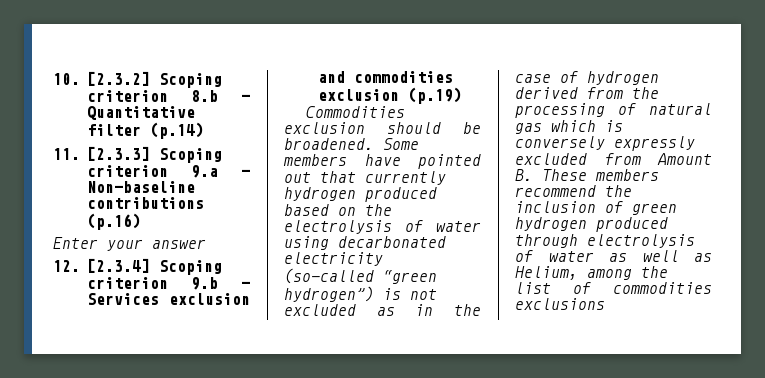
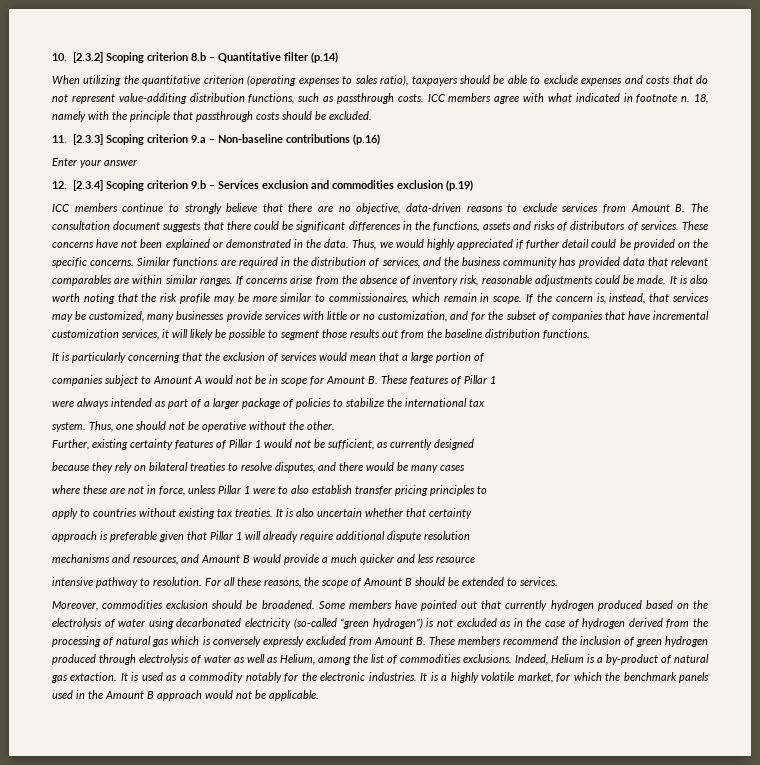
+ When utilizing the quantitative criterion (operating expenses to sales ratio), taxpayers should be able to exclude expenses and costs that do not represent value-additing distribution functions, such as passthrough costs. ICC members agree with what indicated in footnote n. 18, namely with the principle that passthrough costs should be excluded.
- Commodities exclusion should be broadened.
+ ICC members continue to strongly believe that there are no objective, data-driven reasons to exclude services from Amount B. The consultation document suggests that there could be significant differences in the functions, assets and risks of distributors of services. These concerns have not been explained or demonstrated in the data. Thus, we would highly appreciated if further detail could be provided on the specific concerns. Similar functions are required in the distribution of services, and the business community has provided data that relevant comparables are within similar ranges. If concerns arise from the absence of inventory risk, reasonable adjustments could be made. It is also worth noting that the risk profile may be more similar to commissionaires, which remain in scope. If the concern is, instead, that services may be customized, many businesses provide services with little or no customization, and for the subset of companies that have incremental customization services, it will likely be possible to segment those results out from the baseline distribution functions.
+ It is particularly concerning that the exclusion of services would mean that a large portion of
+ companies subject to Amount A would not be in scope for Amount B. These features of Pillar 1
+ were always intended as part of a larger package of policies to stabilize the international tax
+ system. Thus, one should not be operative without the other.
+ Further, existing certainty features of Pillar 1 would not be sufficient, as currently designed
+ because they rely on bilateral treaties to resolve disputes, and there would be many cases
+ where these are not in force, unless Pillar 1 were to also establish transfer pricing principles to
+ apply to countries without existing tax treaties. It is also uncertain whether that certainty
+ approach is preferable given that Pillar 1 will already require additional dispute resolution
+ mechanisms and resources, and Amount B would provide a much quicker and less resource
+ intensive pathway to resolution. For all these reasons, the scope of Amount B should be extended to services.
+ Moreover, commodities exclusion should be broadened.
- Some members have pointed out that currently hydrogen produced based on the electrolysis of water using decarbonated electricity (so-called “green hydrogen”) is not excluded as in the case of hydrogen derived from the processing of natural gas which is conversely expressly excluded from Amount B. These members recommend the inclusion of green hydrogen produced through electrolysis of water as well as Helium, among the list of commodities exclusions
+ Some members have pointed out that currently hydrogen produced based on the electrolysis of water using decarbonated electricity (so-called “green hydrogen”) is not excluded as in the case of hydrogen derived from the processing of natural gas which is conversely expressly excluded from Amount B. These members recommend the inclusion of green hydrogen produced through electrolysis of water as well as Helium, among the list of commodities exclusions. Indeed, Helium is a by-product of natural gas extaction. It is used as a commodity notably for the electronic industries. It is a highly volatile market, for which the benchmark panels used in the Amount B approach would not be applicable.

